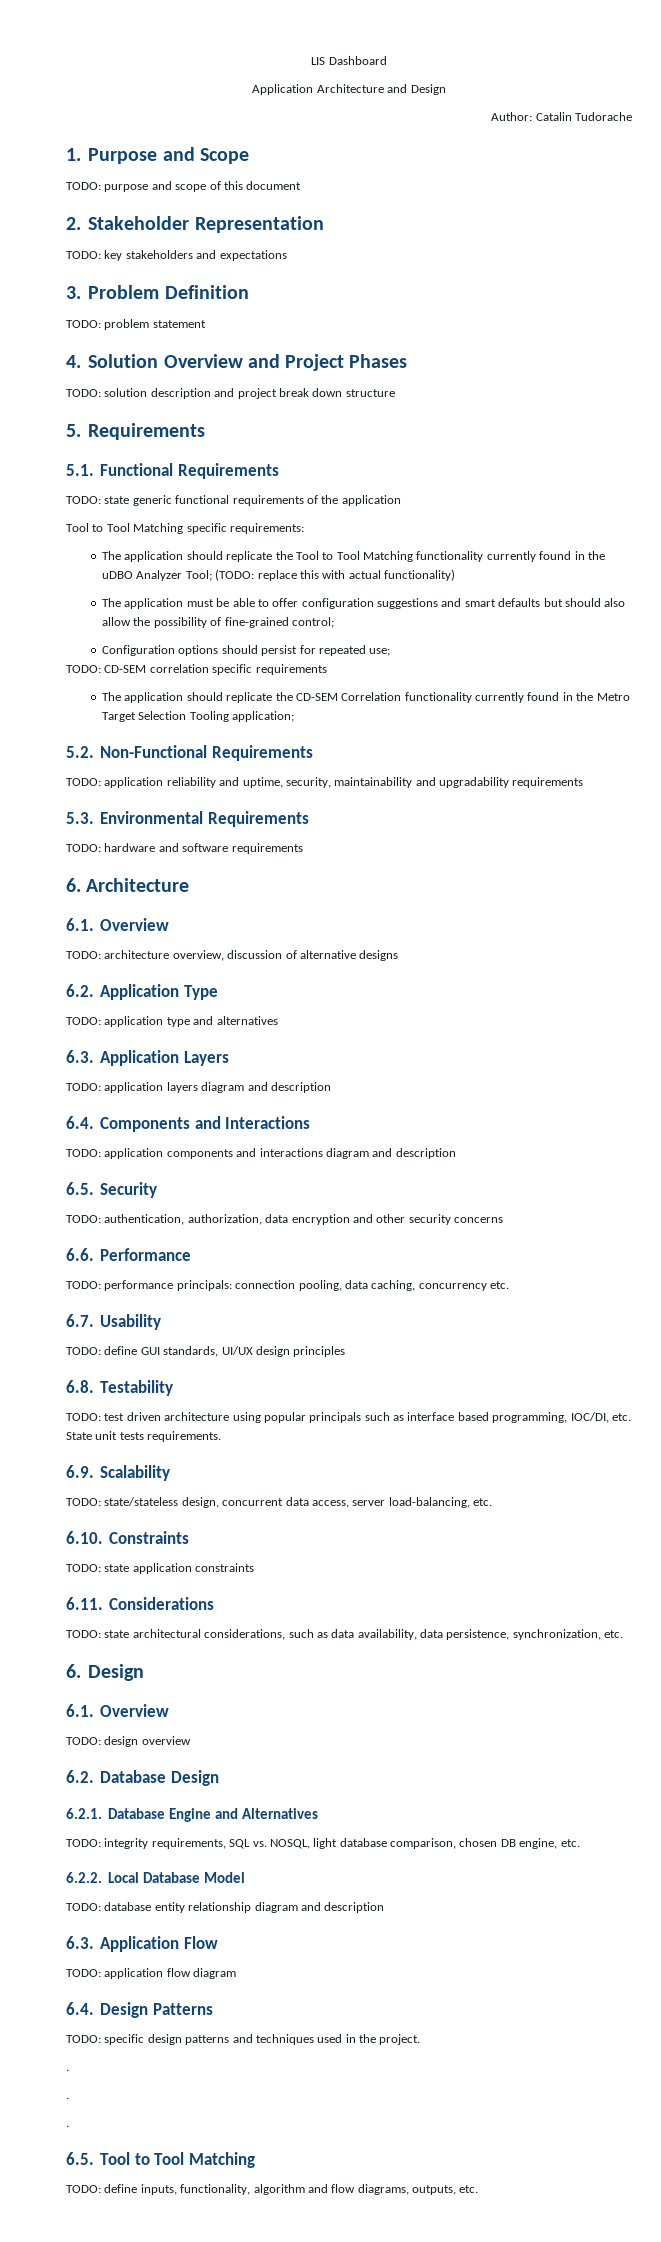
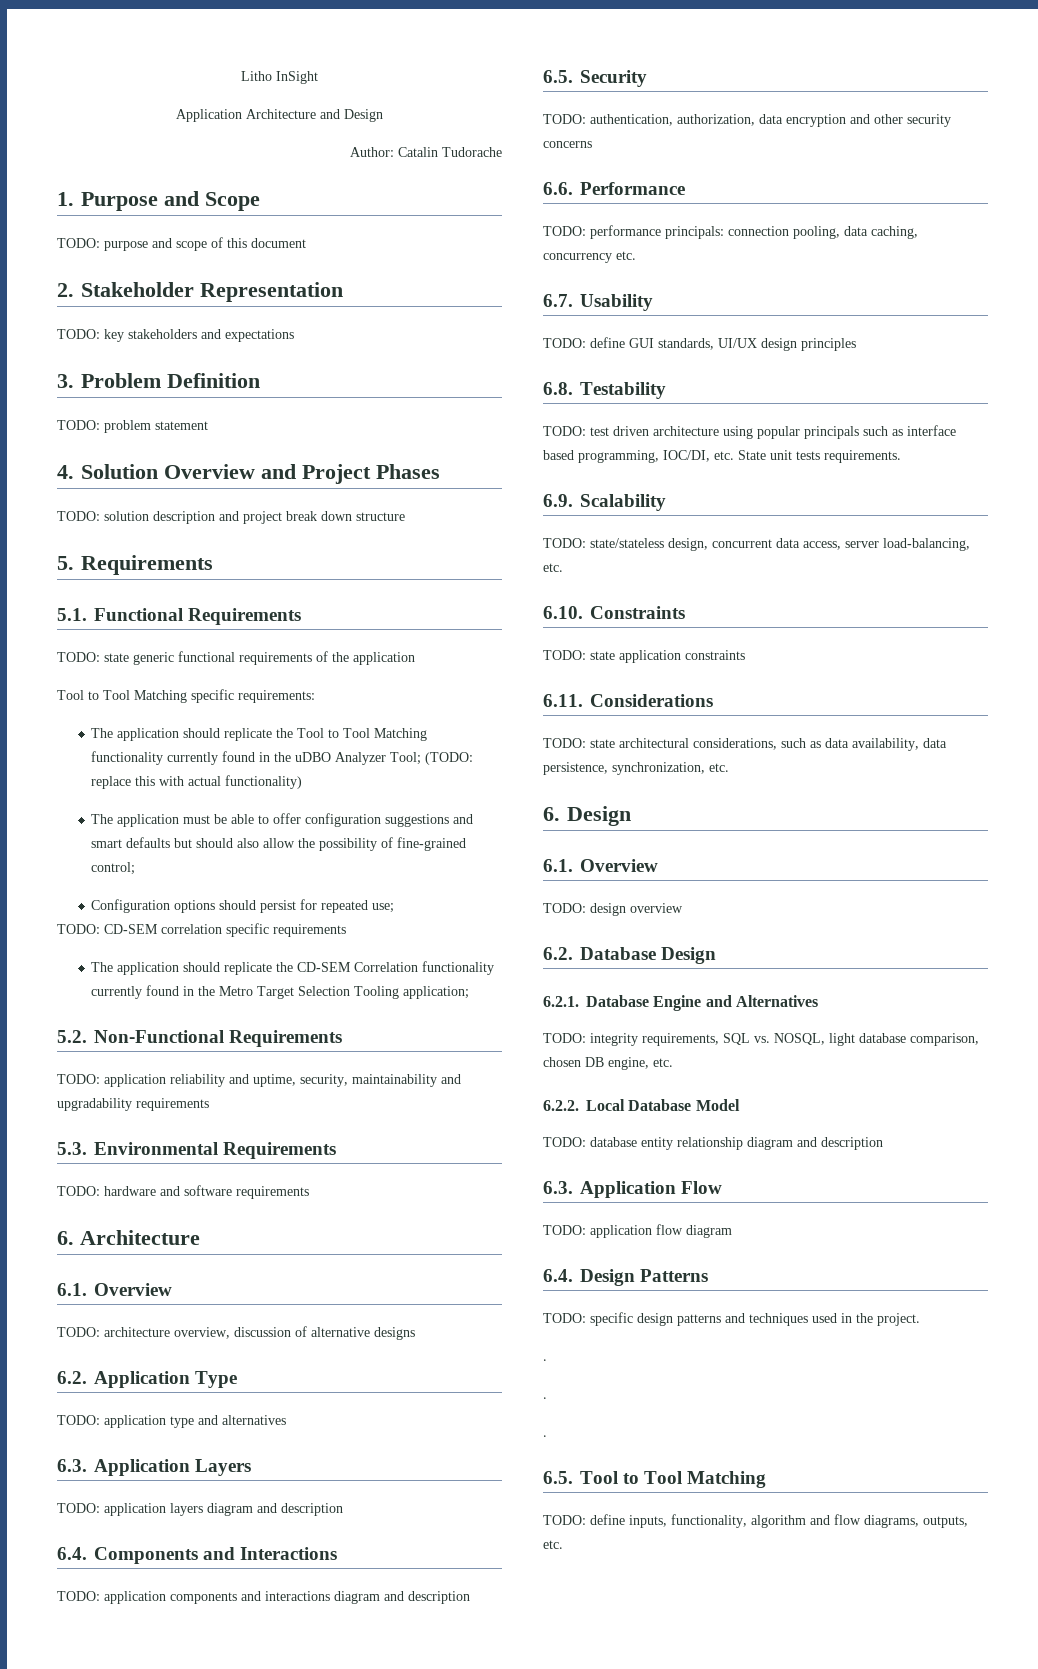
- LIS Dashboard
+ Litho InSight

